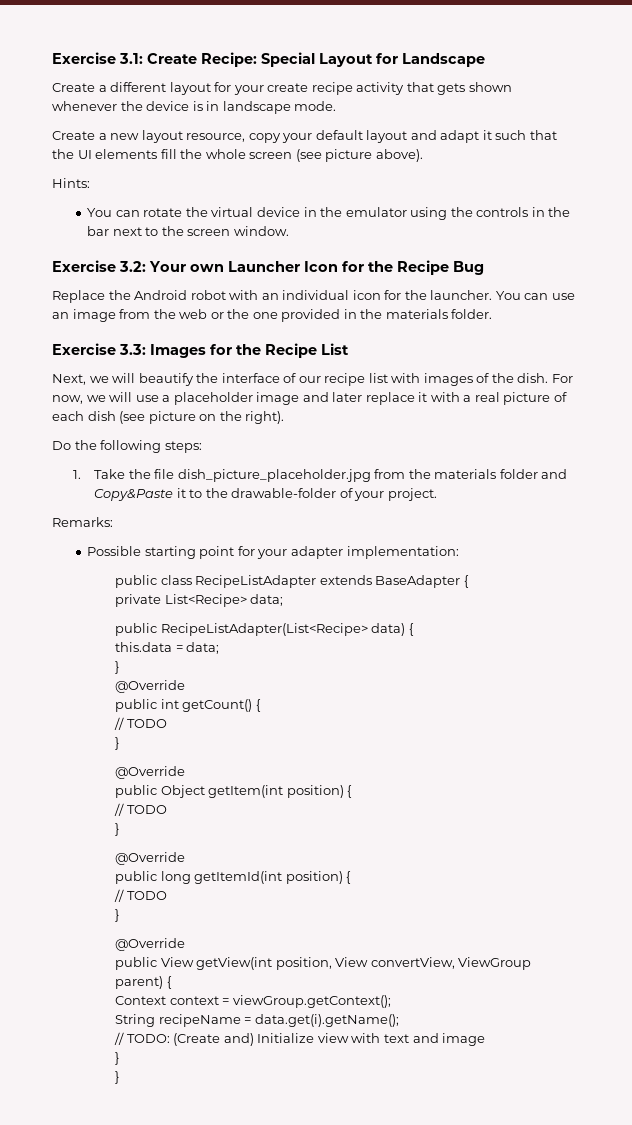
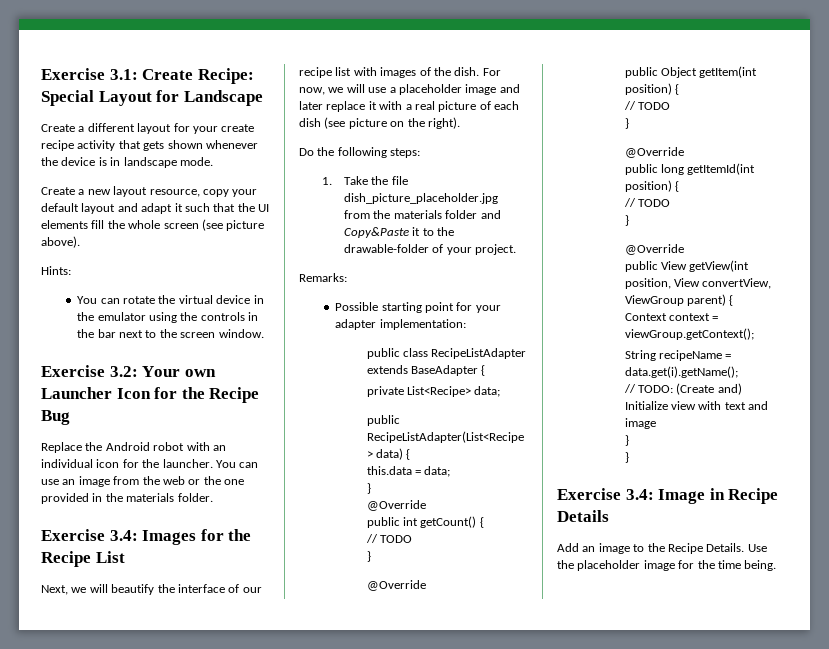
- Exercise 3.3: Images for the Recipe List
+ Exercise 3.4: Images for the Recipe List
+ Exercise 3.4: Image in Recipe Details
+ Add an image to the Recipe Details. Use the placeholder image for the time being.

